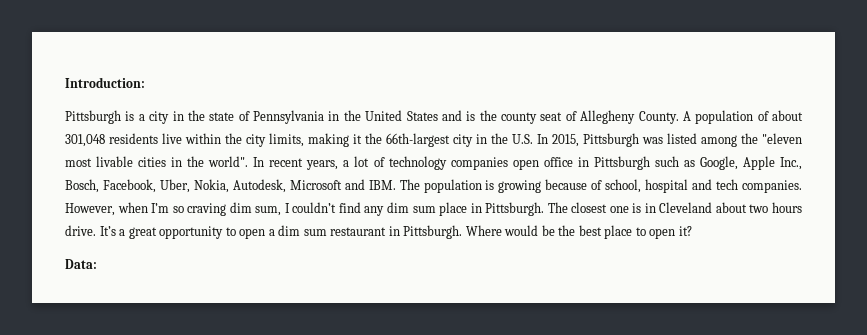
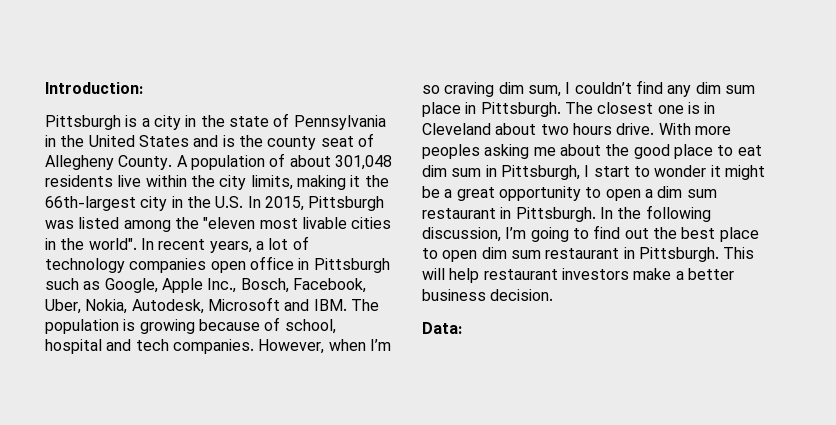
- It’s a great opportunity to open a dim sum restaurant in Pittsburgh.
+ With more peoples asking me about the good place to eat dim sum in Pittsburgh, I start to wonder it might be a great opportunity to open a dim sum restaurant in Pittsburgh.
- Where would be the best place to open it?
+ In the following discussion, I’m going to find out the best place to open dim sum restaurant in Pittsburgh. This will help restaurant investors make a better business decision.

